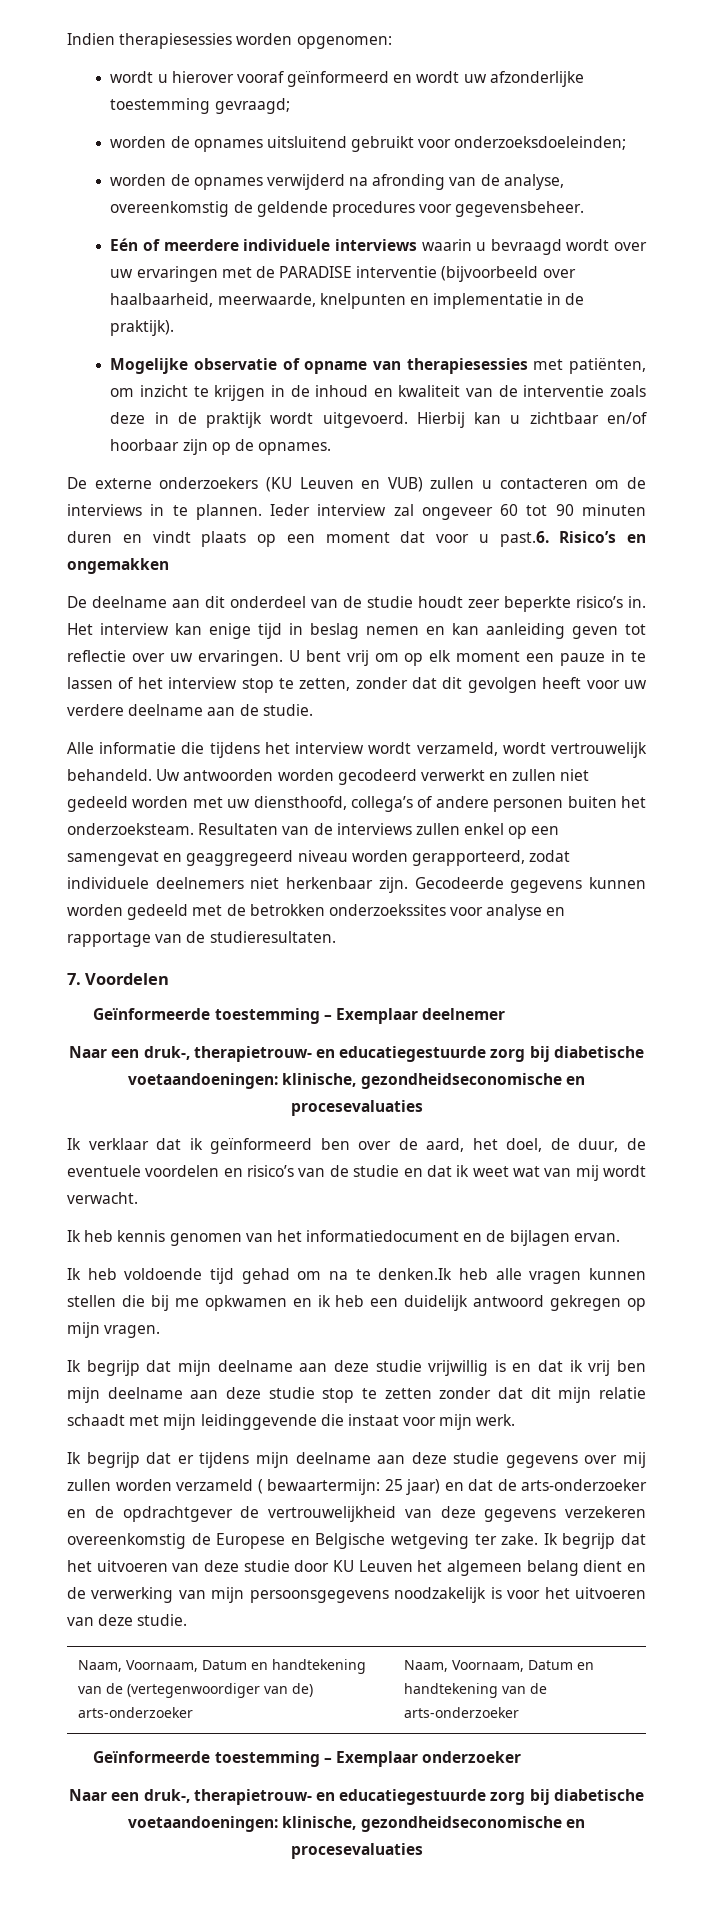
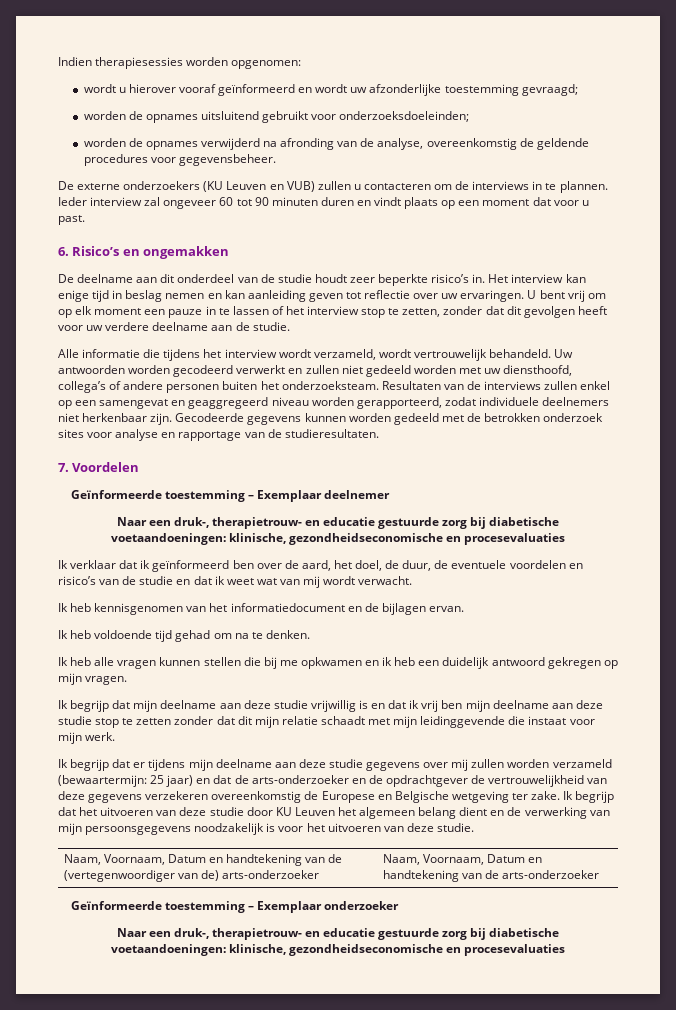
- Eén of meerdere individuele interviews waarin u bevraagd wordt over uw ervaringen met de PARADISE interventie (bijvoorbeeld over haalbaarheid, meerwaarde, knelpunten en implementatie in de praktijk).
- Mogelijke observatie of opname van therapiesessies met patiënten, om inzicht te krijgen in de inhoud en kwaliteit van de interventie zoals deze in de praktijk wordt uitgevoerd. Hierbij kan u zichtbaar en/of hoorbaar zijn op de opnames.
- Ieder interview zal ongeveer 60 tot 90 minuten duren en vindt plaats op een moment dat voor u past.6. Risico’s en ongemakken
+ Ieder interview zal ongeveer 60 tot 90 minuten duren en vindt plaats op een moment dat voor u past.
+ 6. Risico’s en ongemakken
- Gecodeerde gegevens kunnen worden gedeeld met de betrokken onderzoekssites voor analyse en rapportage van de studieresultaten.
+ Gecodeerde gegevens kunnen worden gedeeld met de betrokken onderzoek sites voor analyse en rapportage van de studieresultaten.
  Geïnformeerde toestemming – Exemplaar deelnemer
- Naar een druk-, therapietrouw- en educatiegestuurde zorg bij diabetische voetaandoeningen: klinische, gezondheidseconomische en procesevaluaties
+ Naar een druk-, therapietrouw- en educatie gestuurde zorg bij diabetische voetaandoeningen: klinische, gezondheidseconomische en procesevaluaties
- Ik heb kennis genomen van het informatiedocument en de bijlagen ervan.
+ Ik heb kennisgenomen van het informatiedocument en de bijlagen ervan.
- Ik heb voldoende tijd gehad om na te denken.Ik heb alle vragen kunnen stellen die bij me opkwamen en ik heb een duidelijk antwoord gekregen op mijn vragen.
+ Ik heb voldoende tijd gehad om na te denken.
+ Ik heb alle vragen kunnen stellen die bij me opkwamen en ik heb een duidelijk antwoord gekregen op mijn vragen.
- Ik begrijp dat er tijdens mijn deelname aan deze studie gegevens over mij zullen worden verzameld ( bewaartermijn: 25 jaar) en dat de arts-onderzoeker en de opdrachtgever de vertrouwelijkheid van deze gegevens verzekeren overeenkomstig de Europese en Belgische wetgeving ter zake.
+ Ik begrijp dat er tijdens mijn deelname aan deze studie gegevens over mij zullen worden verzameld (bewaartermijn: 25 jaar) en dat de arts-onderzoeker en de opdrachtgever de vertrouwelijkheid van deze gegevens verzekeren overeenkomstig de Europese en Belgische wetgeving ter zake.
  Geïnformeerde toestemming – Exemplaar onderzoeker
- Naar een druk-, therapietrouw- en educatiegestuurde zorg bij diabetische voetaandoeningen: klinische, gezondheidseconomische en procesevaluaties
+ Naar een druk-, therapietrouw- en educatie gestuurde zorg bij diabetische voetaandoeningen: klinische, gezondheidseconomische en procesevaluaties

